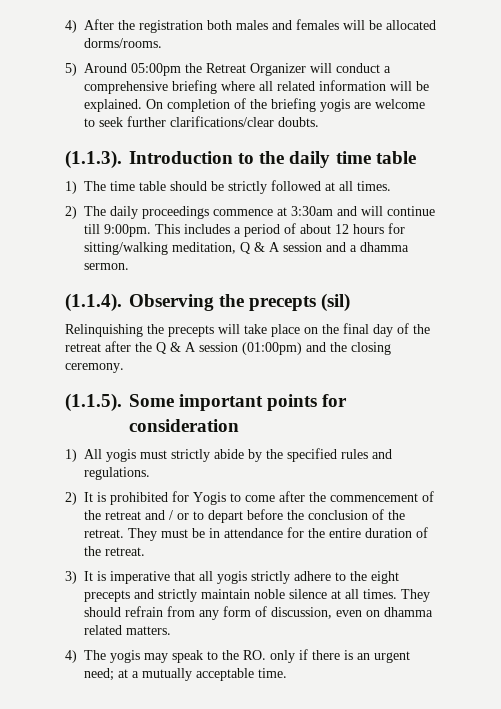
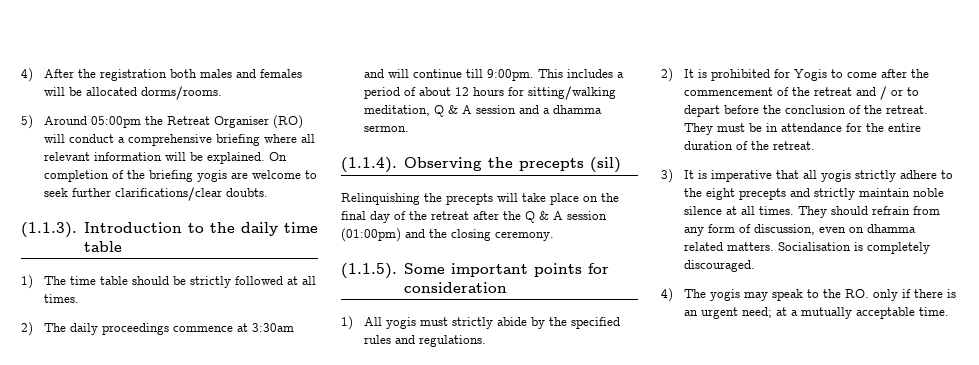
- 5) Around 05:00pm the Retreat Organizer will conduct a comprehensive briefing where all related information will be explained.
+ 5) Around 05:00pm the Retreat Organiser (RO) will conduct a comprehensive briefing where all relevant information will be explained.
+ Socialisation is completely discouraged.

